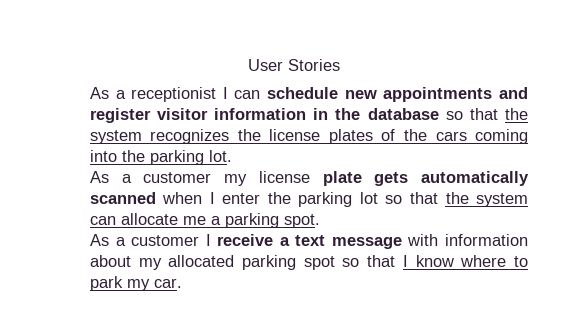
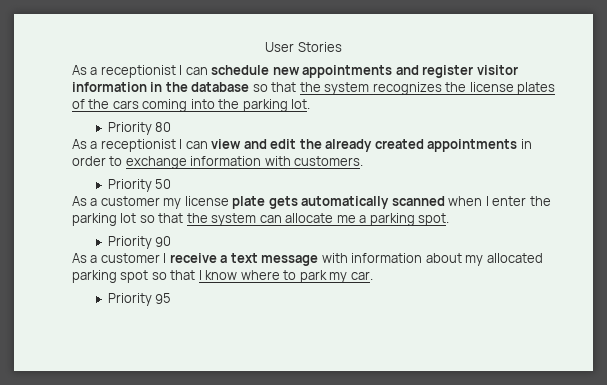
+ Priority 80
+ As a receptionist I can view and edit the already created appointments in order to exchange information with customers.
+ Priority 50
+ Priority 90
+ Priority 95

